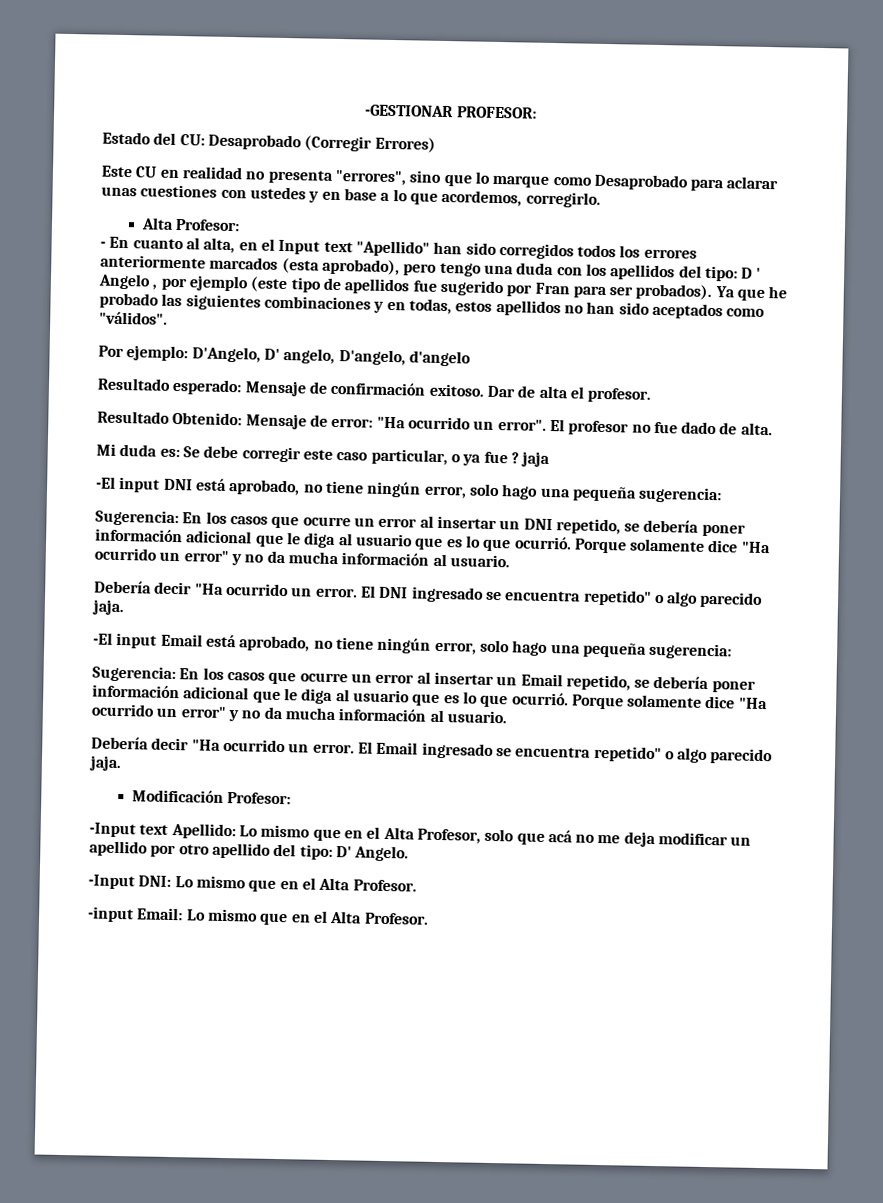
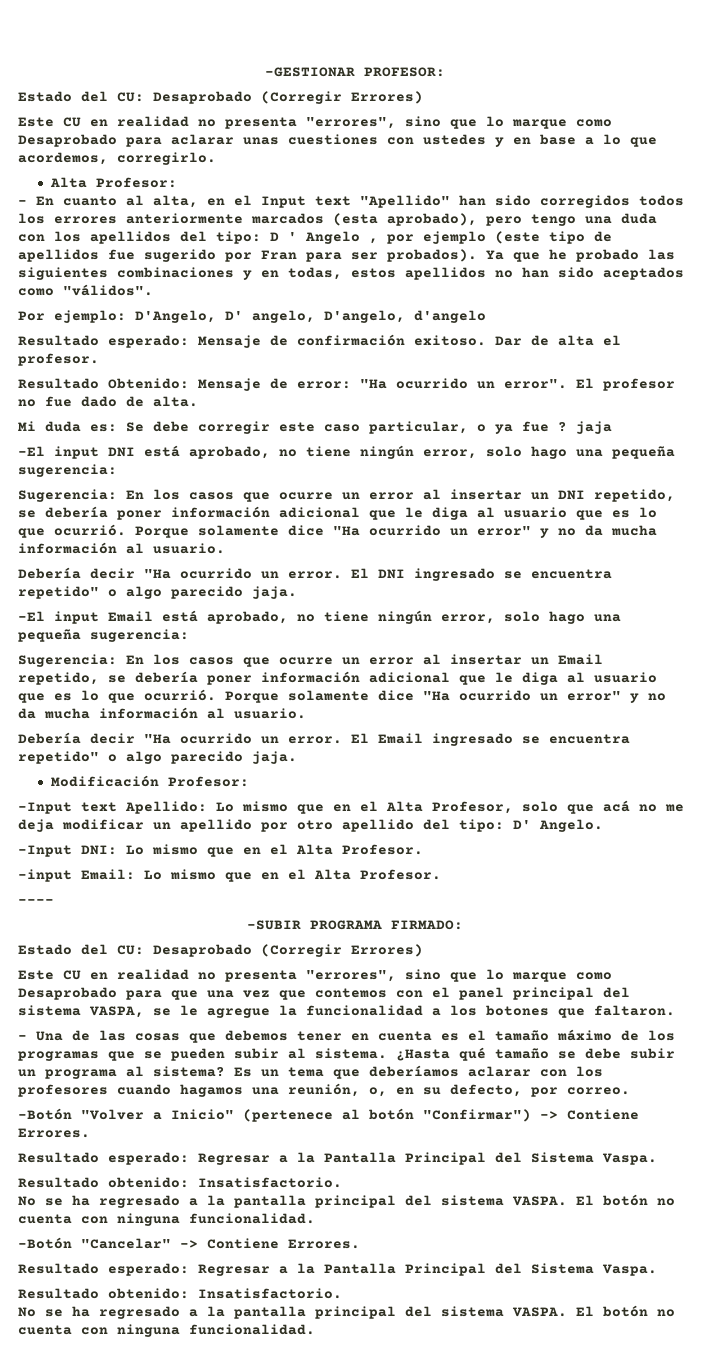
+ ----
+ -SUBIR PROGRAMA FIRMADO:
+ Estado del CU: Desaprobado (Corregir Errores)
+ Este CU en realidad no presenta "errores", sino que lo marque como Desaprobado para que una vez que contemos con el panel principal del sistema VASPA, se le agregue la funcionalidad a los botones que faltaron.
+ - Una de las cosas que debemos tener en cuenta es el tamaño máximo de los programas que se pueden subir al sistema. ¿Hasta qué tamaño se debe subir un programa al sistema? Es un tema que deberíamos aclarar con los profesores cuando hagamos una reunión, o, en su defecto, por correo.
+ -Botón "Volver a Inicio" (pertenece al botón "Confirmar") -> Contiene Errores.
+ Resultado esperado: Regresar a la Pantalla Principal del Sistema Vaspa.
+ Resultado obtenido: Insatisfactorio.
+ No se ha regresado a la pantalla principal del sistema VASPA. El botón no cuenta con ninguna funcionalidad.
+ -Botón "Cancelar" -> Contiene Errores.
+ Resultado esperado: Regresar a la Pantalla Principal del Sistema Vaspa.
+ Resultado obtenido: Insatisfactorio.
+ No se ha regresado a la pantalla principal del sistema VASPA. El botón no cuenta con ninguna funcionalidad.

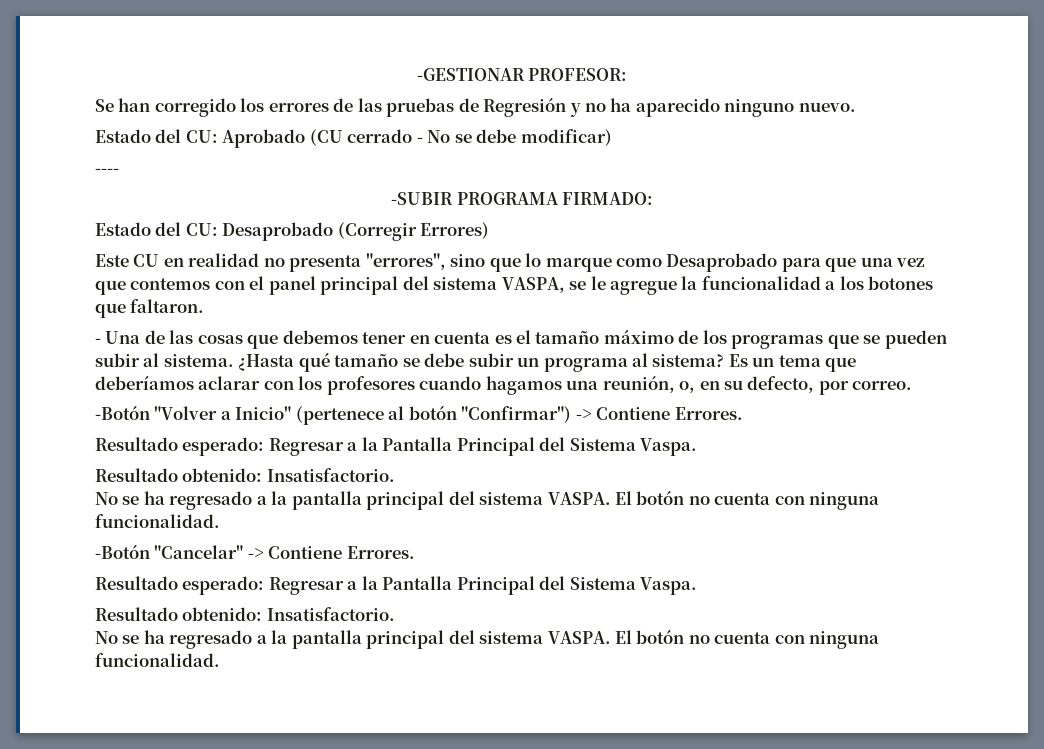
  -GESTIONAR PROFESOR:
- Estado del CU: Desaprobado (Corregir Errores)
- Este CU en realidad no presenta "errores", sino que lo marque como Desaprobado para aclarar unas cuestiones con ustedes y en base a lo que acordemos, corregirlo.
- Alta Profesor:
- - En cuanto al alta, en el Input text "Apellido" han sido corregidos todos los errores anteriormente marcados (esta aprobado), pero tengo una duda con los apellidos del tipo: D ' Angelo , por ejemplo (este tipo de apellidos fue sugerido por Fran para ser probados). Ya que he probado las siguientes combinaciones y en todas, estos apellidos no han sido aceptados como "válidos".
- Por ejemplo: D'Angelo, D' angelo, D'angelo, d'angelo
- Resultado esperado: Mensaje de confirmación exitoso. Dar de alta el profesor.
- Resultado Obtenido: Mensaje de error: "Ha ocurrido un error". El profesor no fue dado de alta.
- Mi duda es: Se debe corregir este caso particular, o ya fue ? jaja
- -El input DNI está aprobado, no tiene ningún error, solo hago una pequeña sugerencia:
- Sugerencia: En los casos que ocurre un error al insertar un DNI repetido, se debería poner información adicional que le diga al usuario que es lo que ocurrió. Porque solamente dice "Ha ocurrido un error" y no da mucha información al usuario.
- Debería decir "Ha ocurrido un error. El DNI ingresado se encuentra repetido" o algo parecido jaja.
- -El input Email está aprobado, no tiene ningún error, solo hago una pequeña sugerencia:
- Sugerencia: En los casos que ocurre un error al insertar un Email repetido, se debería poner información adicional que le diga al usuario que es lo que ocurrió. Porque solamente dice "Ha ocurrido un error" y no da mucha información al usuario.
- Debería decir "Ha ocurrido un error. El Email ingresado se encuentra repetido" o algo parecido jaja.
- Modificación Profesor:
- -Input text Apellido: Lo mismo que en el Alta Profesor, solo que acá no me deja modificar un apellido por otro apellido del tipo: D' Angelo.
- -Input DNI: Lo mismo que en el Alta Profesor.
- -input Email: Lo mismo que en el Alta Profesor.
+ Se han corregido los errores de las pruebas de Regresión y no ha aparecido ninguno nuevo.
+ Estado del CU: Aprobado (CU cerrado - No se debe modificar)

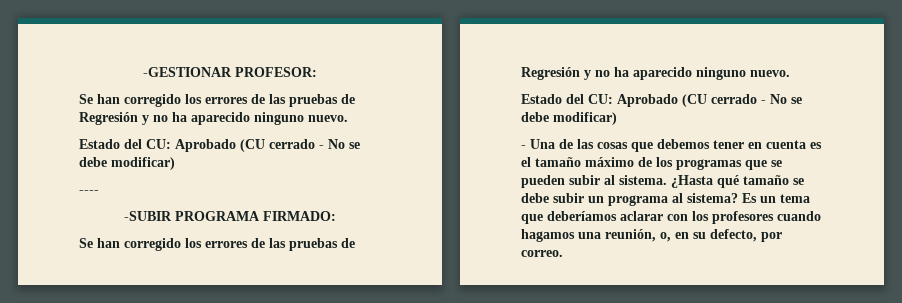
  -SUBIR PROGRAMA FIRMADO:
- Estado del CU: Desaprobado (Corregir Errores)
- Este CU en realidad no presenta "errores", sino que lo marque como Desaprobado para que una vez que contemos con el panel principal del sistema VASPA, se le agregue la funcionalidad a los botones que faltaron.
+ Se han corregido los errores de las pruebas de Regresión y no ha aparecido ninguno nuevo.
+ Estado del CU: Aprobado (CU cerrado - No se debe modificar)
- -Botón "Volver a Inicio" (pertenece al botón "Confirmar") -> Contiene Errores.
- Resultado esperado: Regresar a la Pantalla Principal del Sistema Vaspa.
- Resultado obtenido: Insatisfactorio.
- No se ha regresado a la pantalla principal del sistema VASPA. El botón no cuenta con ninguna funcionalidad.
- -Botón "Cancelar" -> Contiene Errores.
- Resultado esperado: Regresar a la Pantalla Principal del Sistema Vaspa.
- Resultado obtenido: Insatisfactorio.
- No se ha regresado a la pantalla principal del sistema VASPA. El botón no cuenta con ninguna funcionalidad.

